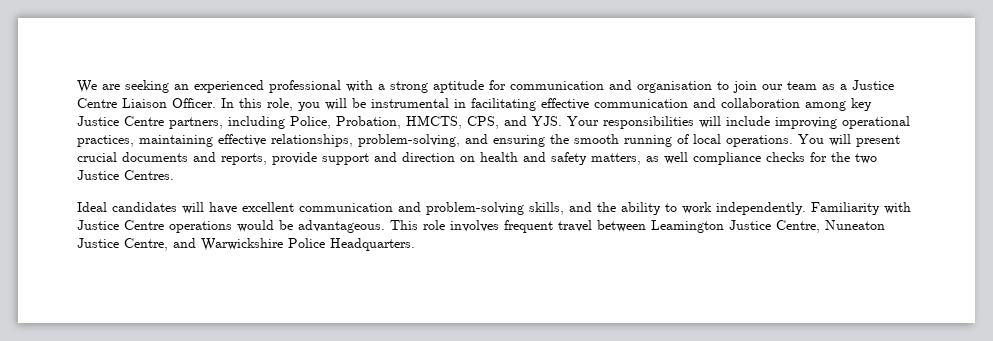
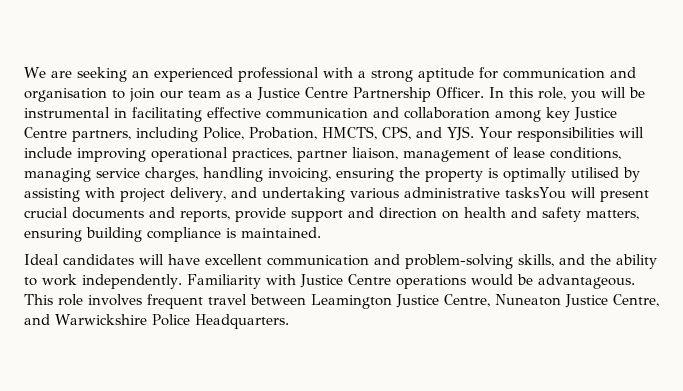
- We are seeking an experienced professional with a strong aptitude for communication and organisation to join our team as a Justice Centre Liaison Officer.
+ We are seeking an experienced professional with a strong aptitude for communication and organisation to join our team as a Justice Centre Partnership Officer.
- In this role, you will be instrumental in facilitating effective communication and collaboration among key Justice Centre partners, including Police, Probation, HMCTS, CPS, and YJS. Your responsibilities will include improving operational practices, maintaining effective relationships, problem-solving, and ensuring the smooth running of local operations. You will present crucial documents and reports, provide support and direction on health and safety matters, as well compliance checks for the two Justice Centres.
+ In this role, you will be instrumental in facilitating effective communication and collaboration among key Justice Centre partners, including Police, Probation, HMCTS, CPS, and YJS. Your responsibilities will include improving operational practices, partner liaison, management of lease conditions, managing service charges, handling invoicing, ensuring the property is optimally utilised by assisting with project delivery, and undertaking various administrative tasksYou will present crucial documents and reports, provide support and direction on health and safety matters, ensuring building compliance is maintained.

